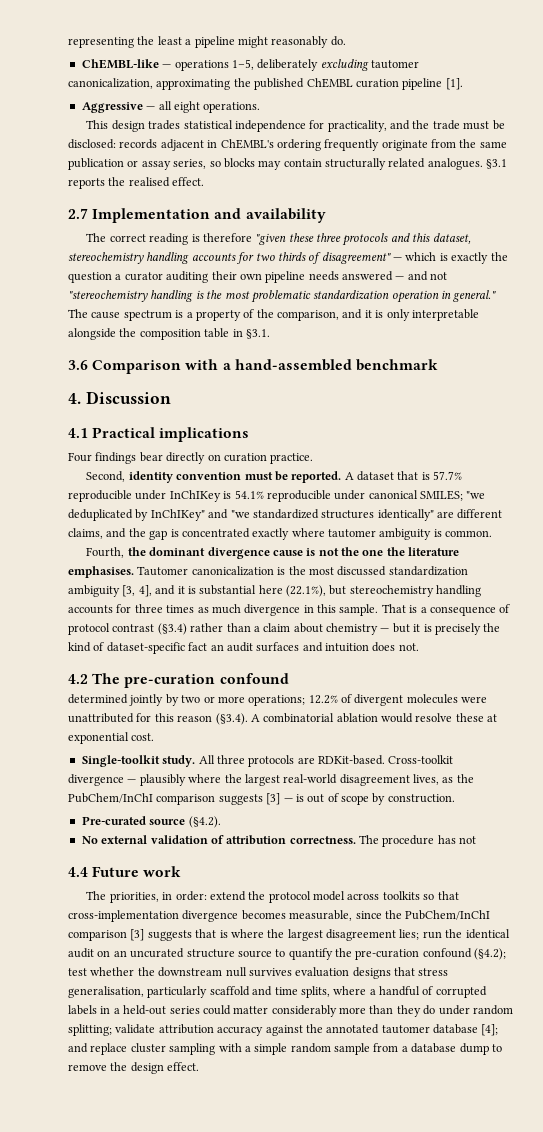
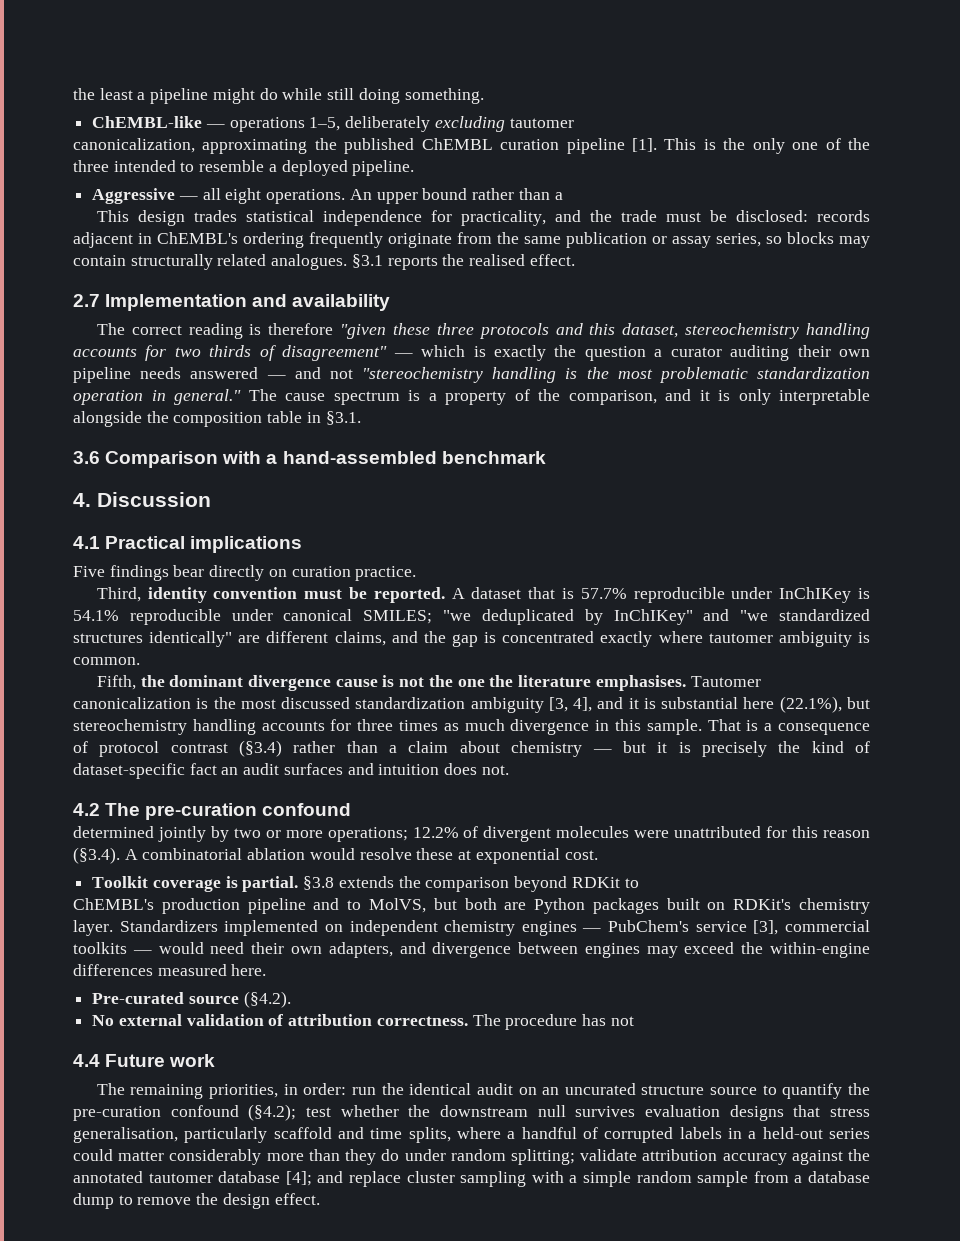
- representing the least a pipeline might reasonably do.
+ the least a pipeline might do while still doing something.
+ This is the only one of the three intended to resemble a deployed pipeline.
+ An upper bound rather than a
- Four findings bear directly on curation practice.
+ Five findings bear directly on curation practice.
- Second, identity convention must be reported.
+ Third, identity convention must be reported.
- Fourth, the dominant divergence cause is not the one the literature emphasises.
+ Fifth, the dominant divergence cause is not the one the literature emphasises.
- Single-toolkit study. All three protocols are RDKit-based. Cross-toolkit
- divergence — plausibly where the largest real-world disagreement lives, as the PubChem/InChI comparison suggests [3] — is out of scope by construction.
+ Toolkit coverage is partial. §3.8 extends the comparison beyond RDKit to
+ ChEMBL's production pipeline and to MolVS, but both are Python packages built on RDKit's chemistry layer. Standardizers implemented on independent chemistry engines — PubChem's service [3], commercial toolkits — would need their own adapters, and divergence between engines may exceed the within-engine differences measured here.
- The priorities, in order:
+ The remaining priorities, in order:
- extend the protocol model across toolkits so that cross-implementation divergence becomes measurable, since the PubChem/InChI comparison [3] suggests that is where the largest disagreement lies;

